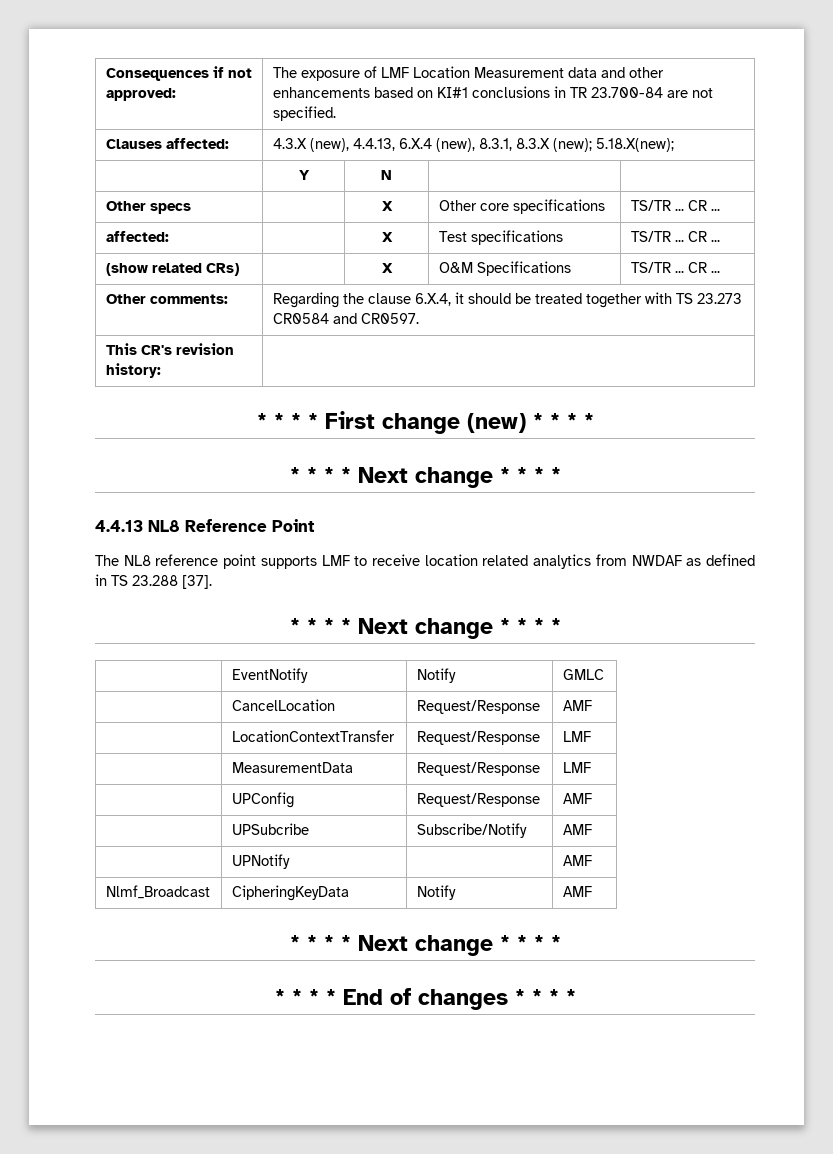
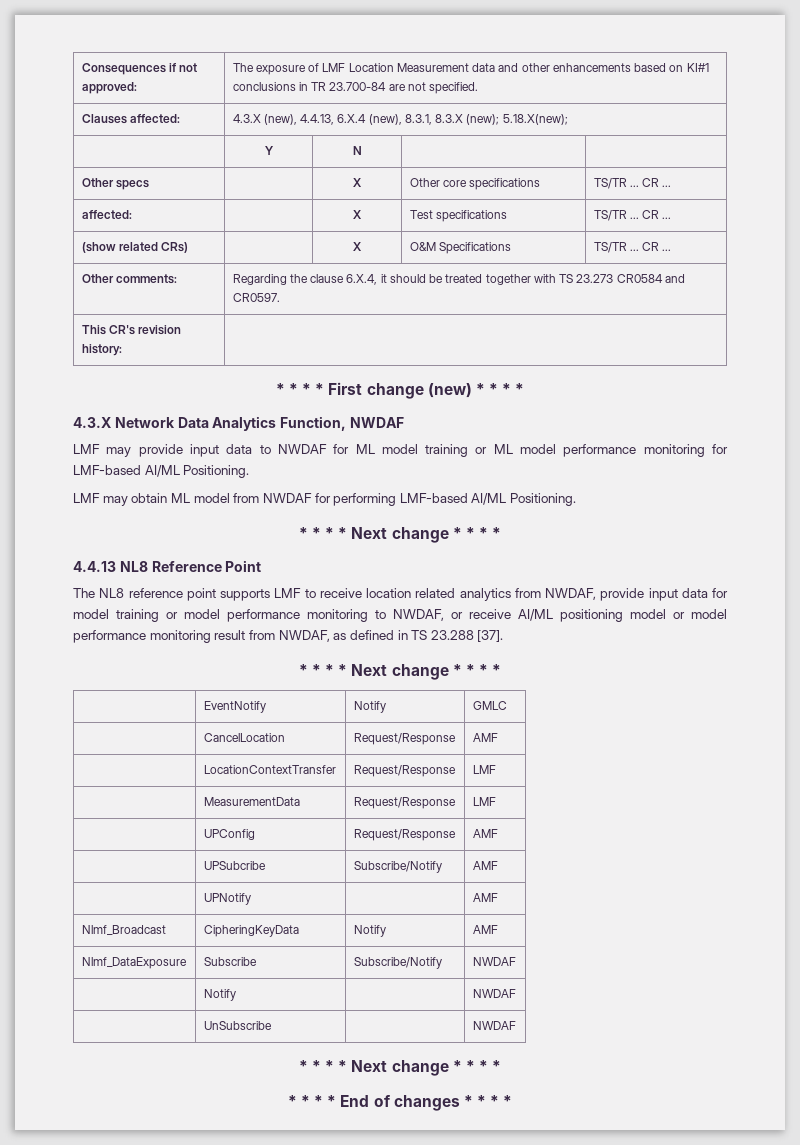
+ 4.3.X Network Data Analytics Function, NWDAF
+ LMF may provide input data to NWDAF for ML model training or ML model performance monitoring for LMF-based AI/ML Positioning.
+ LMF may obtain ML model from NWDAF for performing LMF-based AI/ML Positioning.
- The NL8 reference point supports LMF to receive location related analytics from NWDAF as defined in TS 23.288 [37].
+ The NL8 reference point supports LMF to receive location related analytics from NWDAF, provide input data for model training or model performance monitoring to NWDAF, or receive AI/ML positioning model or model performance monitoring result from NWDAF, as defined in TS 23.288 [37].
+ Nlmf_DataExposure | Subscribe | Subscribe/Notify | NWDAF
+ | Notify | | NWDAF
+ | UnSubscribe | | NWDAF

